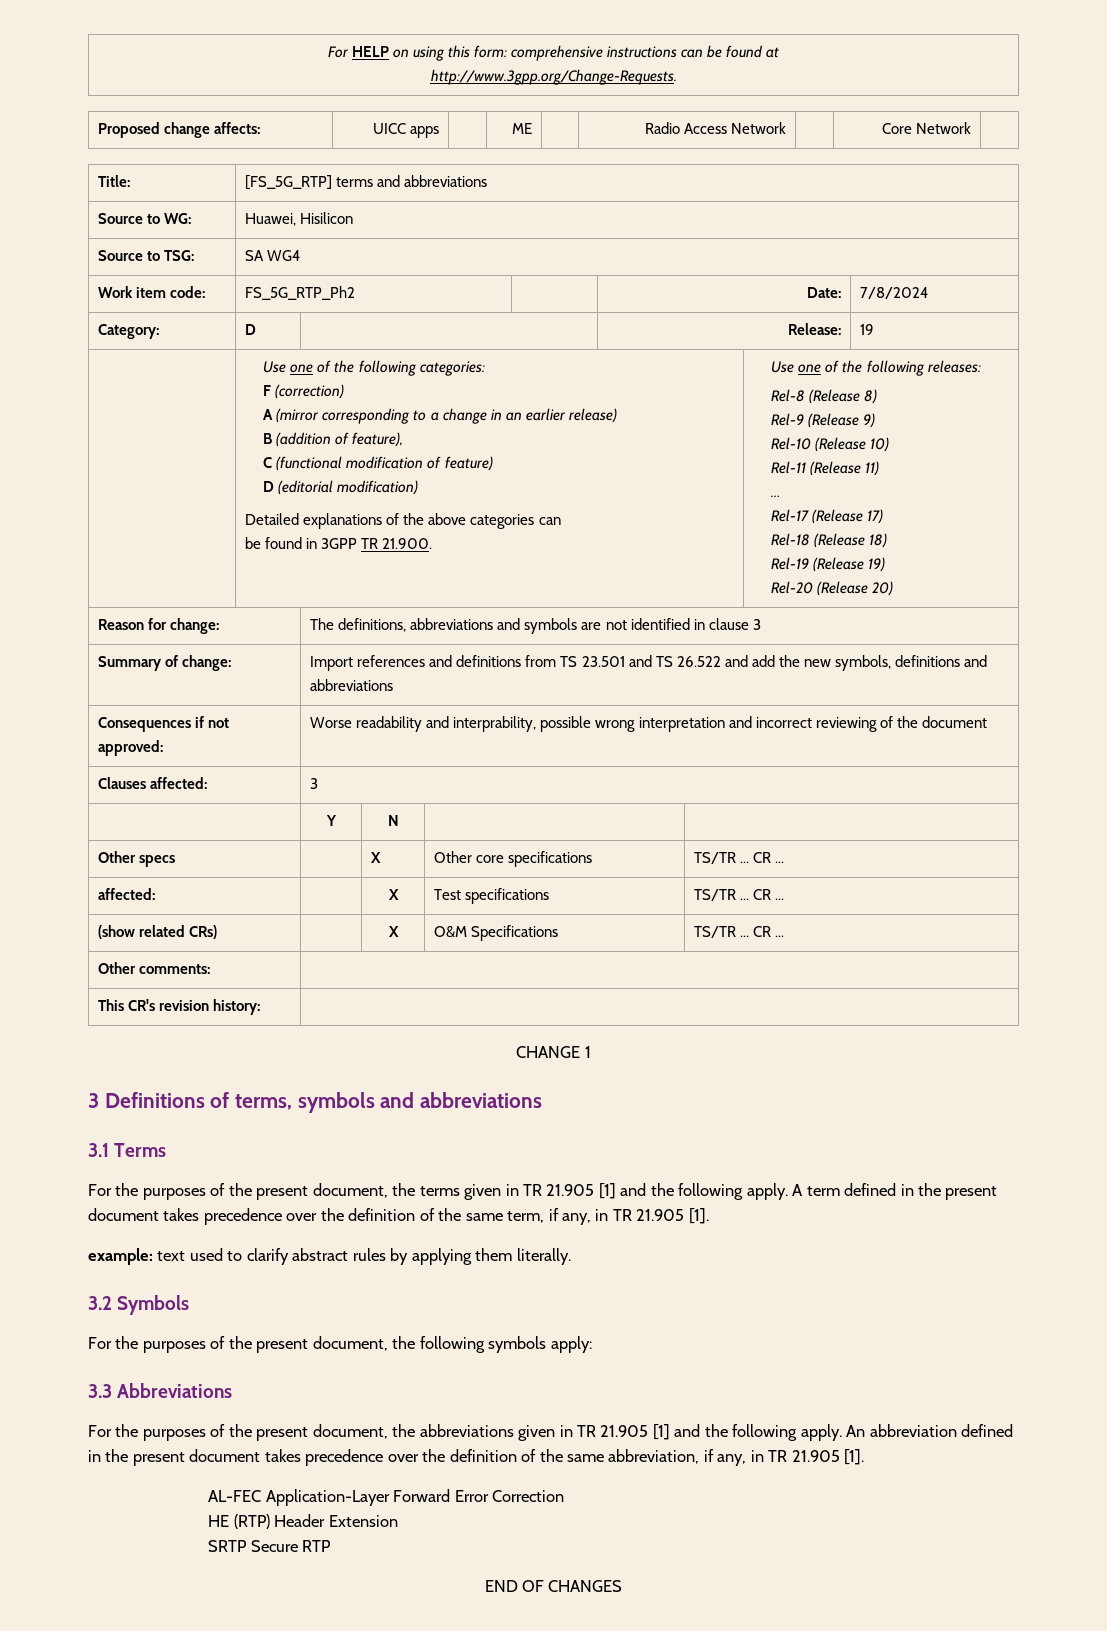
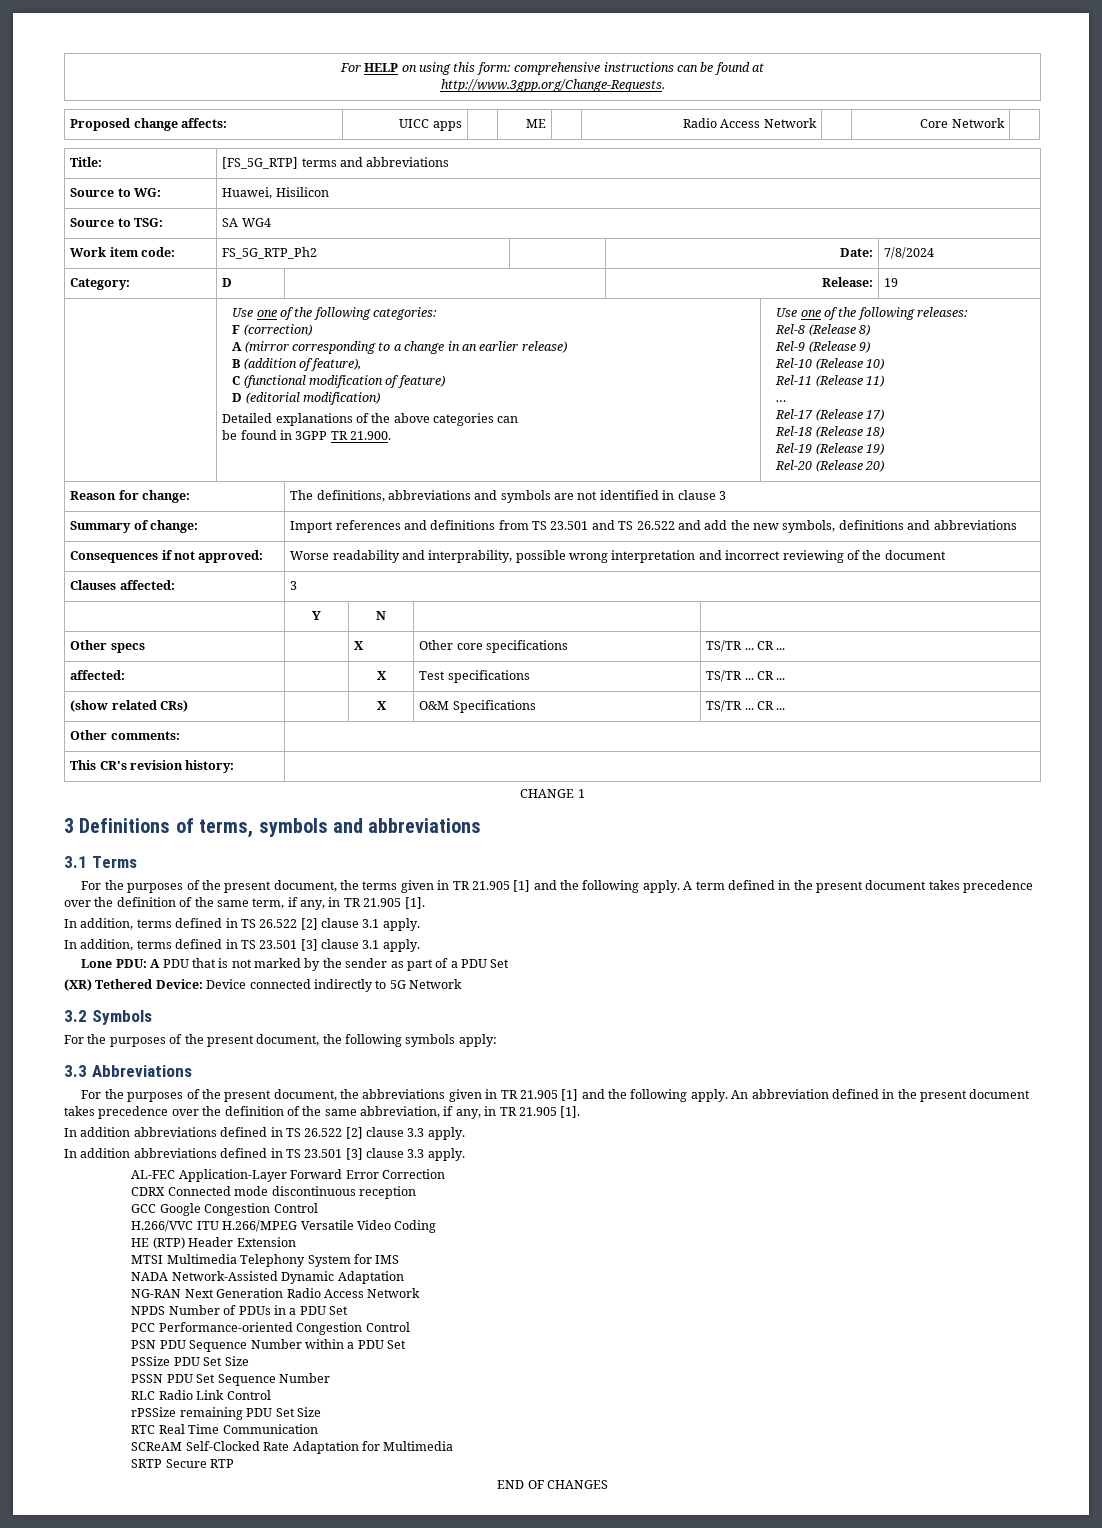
- example: text used to clarify abstract rules by applying them literally.
+ In addition, terms defined in TS 26.522 [2] clause 3.1 apply.
+ In addition, terms defined in TS 23.501 [3] clause 3.1 apply.
+ Lone PDU: A PDU that is not marked by the sender as part of a PDU Set
+ (XR) Tethered Device: Device connected indirectly to 5G Network
+ In addition abbreviations defined in TS 26.522 [2] clause 3.3 apply.
+ In addition abbreviations defined in TS 23.501 [3] clause 3.3 apply.
+ CDRX Connected mode discontinuous reception
+ GCC Google Congestion Control
+ H.266/VVC ITU H.266/MPEG Versatile Video Coding
  HE (RTP) Header Extension
+ MTSI Multimedia Telephony System for IMS
+ NADA Network-Assisted Dynamic Adaptation
+ NG-RAN Next Generation Radio Access Network
+ NPDS Number of PDUs in a PDU Set
+ PCC Performance-oriented Congestion Control
+ PSN PDU Sequence Number within a PDU Set
+ PSSize PDU Set Size
+ PSSN PDU Set Sequence Number
+ RLC Radio Link Control
+ rPSSize remaining PDU Set Size
+ RTC Real Time Communication
+ SCReAM Self-Clocked Rate Adaptation for Multimedia

